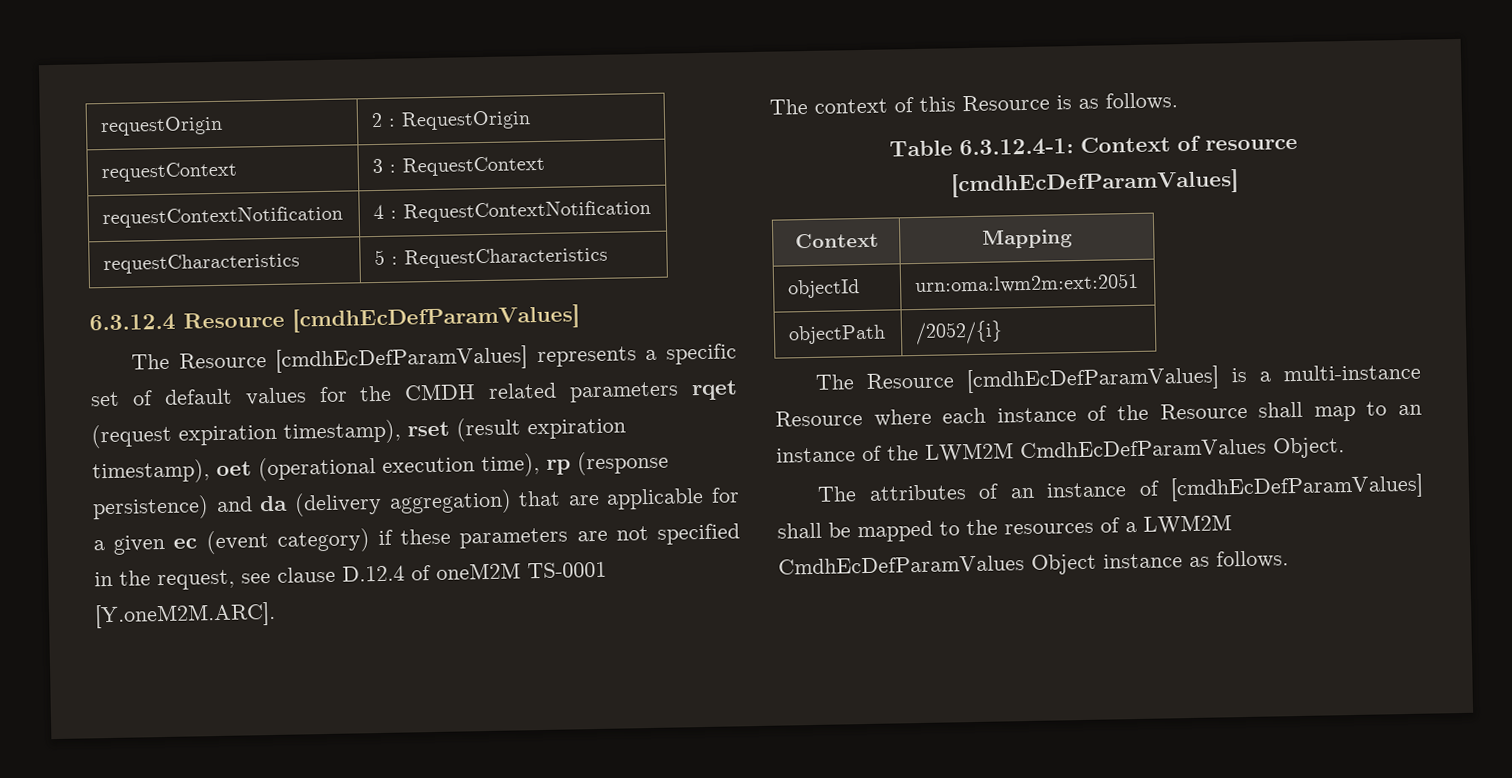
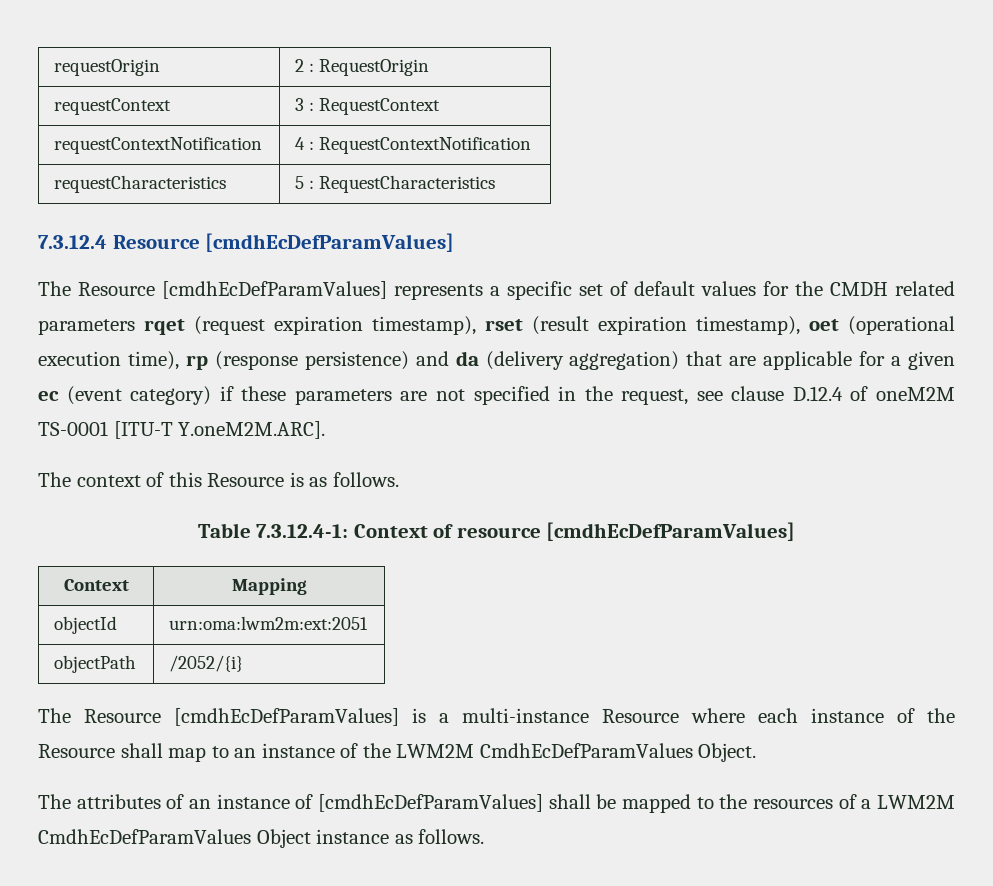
- 6.3.12.4 Resource [cmdhEcDefParamValues]
+ 7.3.12.4 Resource [cmdhEcDefParamValues]
- The Resource [cmdhEcDefParamValues] represents a specific set of default values for the CMDH related parameters rqet (request expiration timestamp), rset (result expiration timestamp), oet (operational execution time), rp (response persistence) and da (delivery aggregation) that are applicable for a given ec (event category) if these parameters are not specified in the request, see clause D.12.4 of oneM2M TS-0001 [Y.oneM2M.ARC].
+ The Resource [cmdhEcDefParamValues] represents a specific set of default values for the CMDH related parameters rqet (request expiration timestamp), rset (result expiration timestamp), oet (operational execution time), rp (response persistence) and da (delivery aggregation) that are applicable for a given ec (event category) if these parameters are not specified in the request, see clause D.12.4 of oneM2M TS-0001 [ITU-T Y.oneM2M.ARC].
- Table 6.3.12.4-1: Context of resource [cmdhEcDefParamValues]
+ Table 7.3.12.4-1: Context of resource [cmdhEcDefParamValues]

